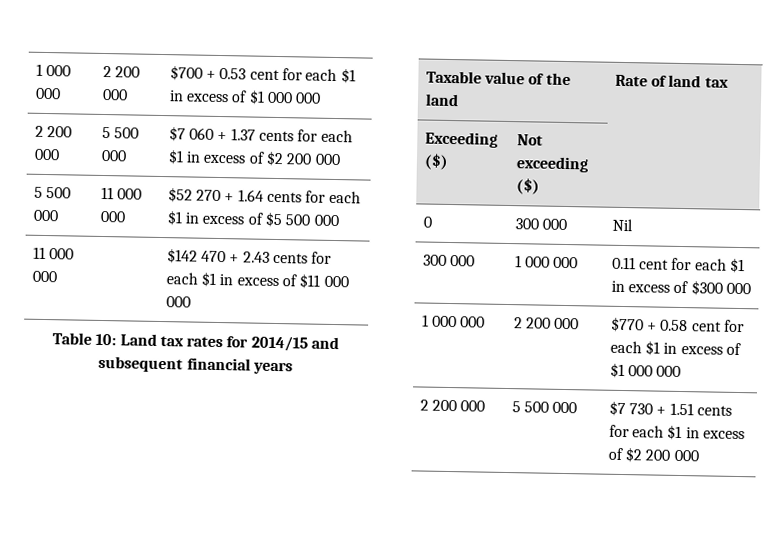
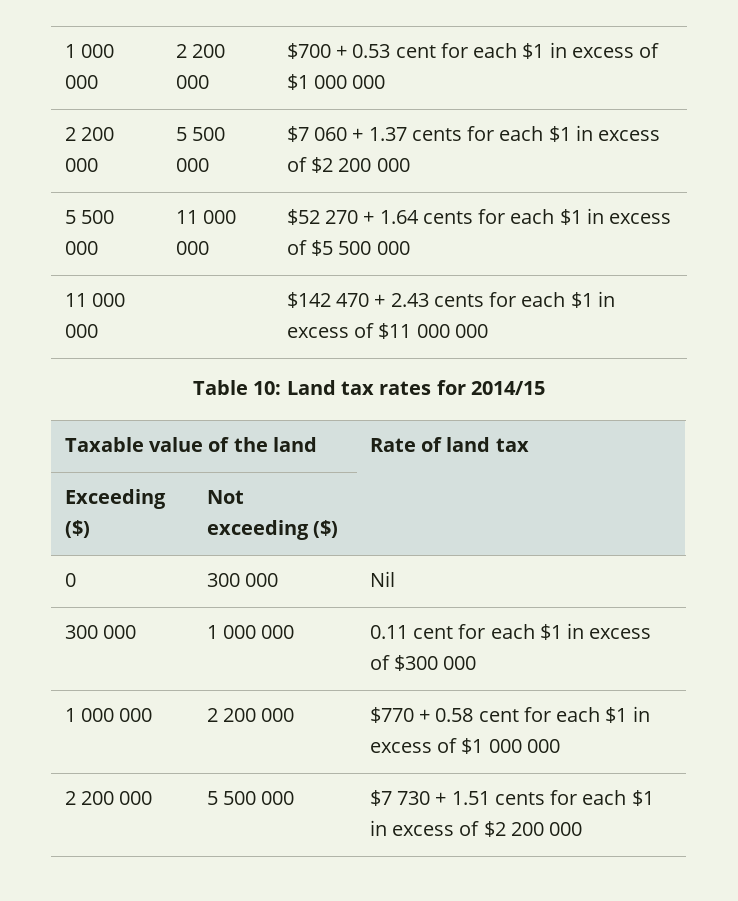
- Table 10: Land tax rates for 2014/15 and subsequent financial years
+ Table 10: Land tax rates for 2014/15

